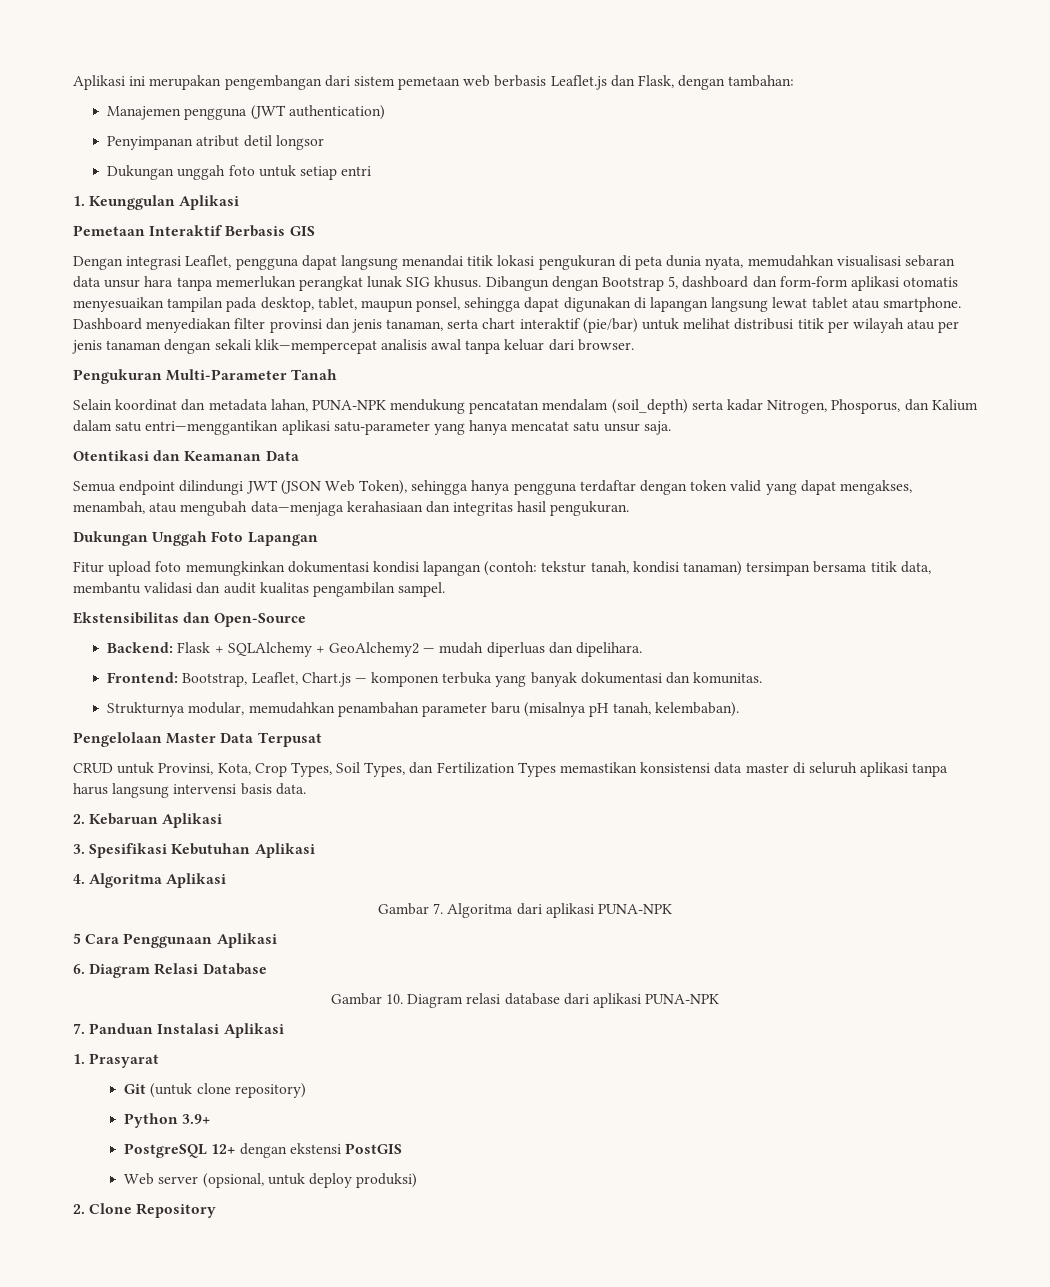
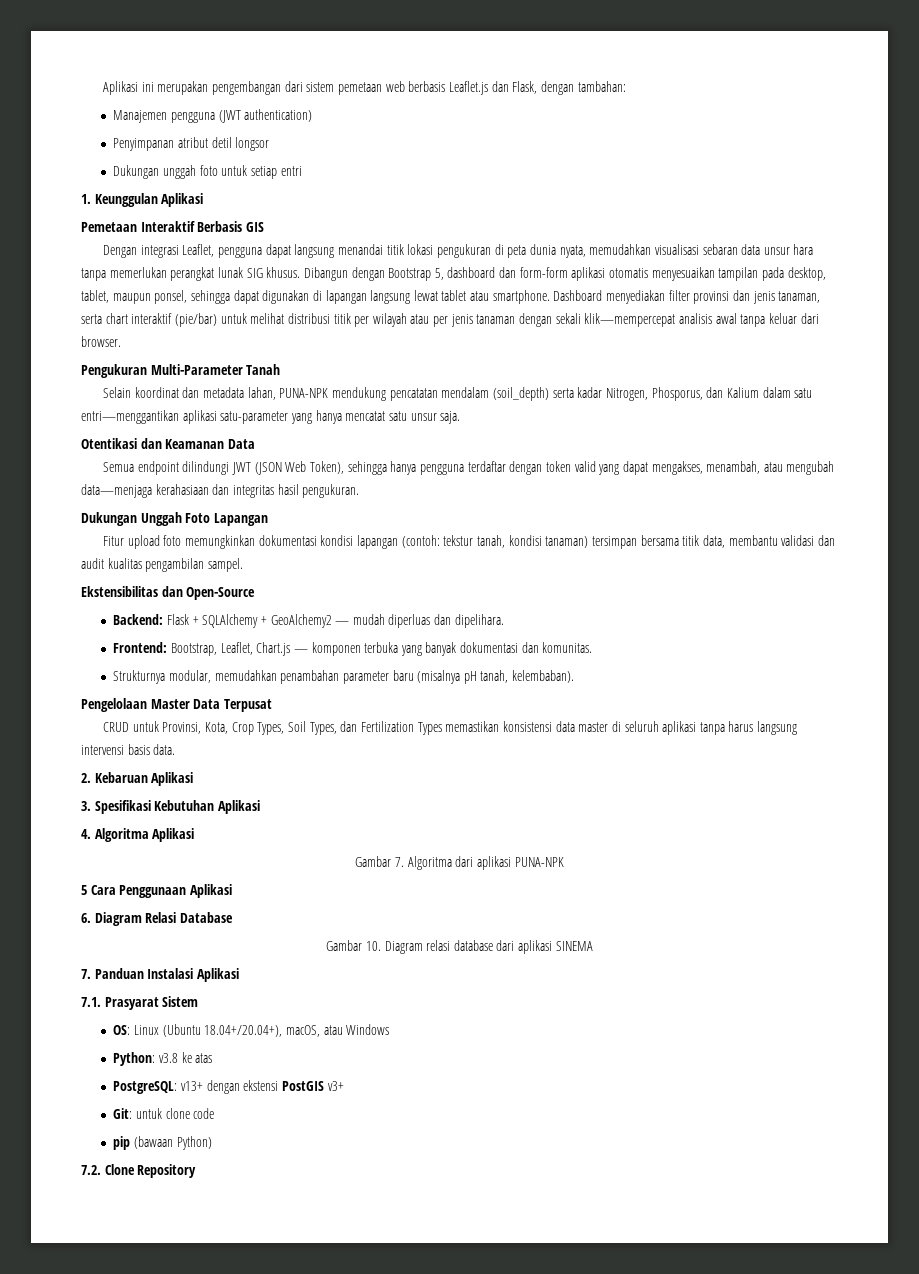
- Gambar 10. Diagram relasi database dari aplikasi PUNA-NPK
+ Gambar 10. Diagram relasi database dari aplikasi SINEMA
- 1. Prasyarat
- Git (untuk clone repository)
- Python 3.9+
- PostgreSQL 12+ dengan ekstensi PostGIS
- Web server (opsional, untuk deploy produksi)
- 2. Clone Repository
+ 7.1. Prasyarat Sistem
+ OS: Linux (Ubuntu 18.04+/20.04+), macOS, atau Windows
+ Python: v3.8 ke atas
+ PostgreSQL: v13+ dengan ekstensi PostGIS v3+
+ Git: untuk clone code
+ pip (bawaan Python)
+ 7.2. Clone Repository

